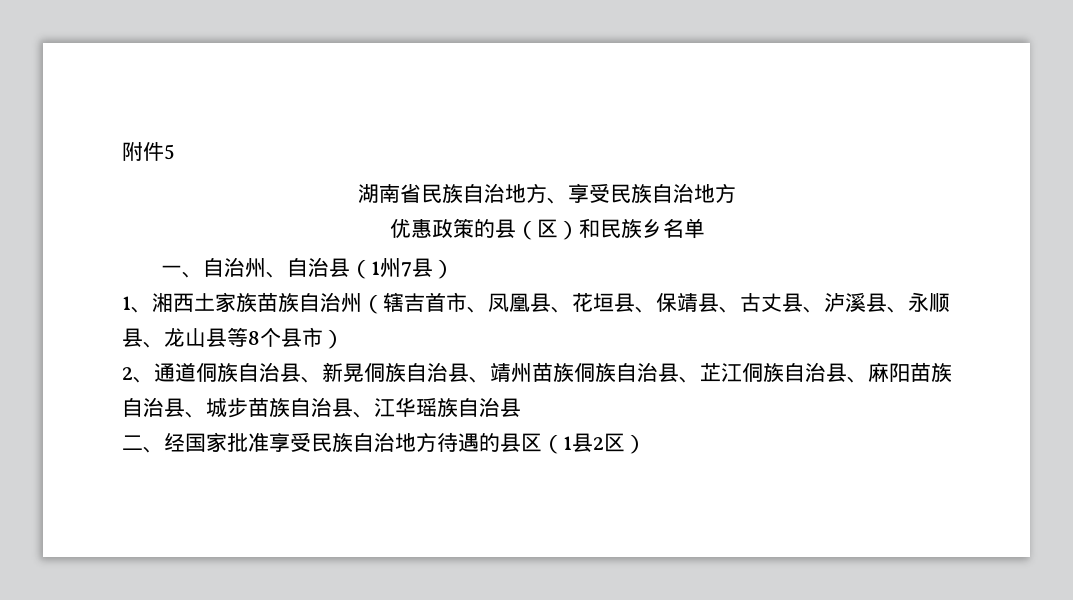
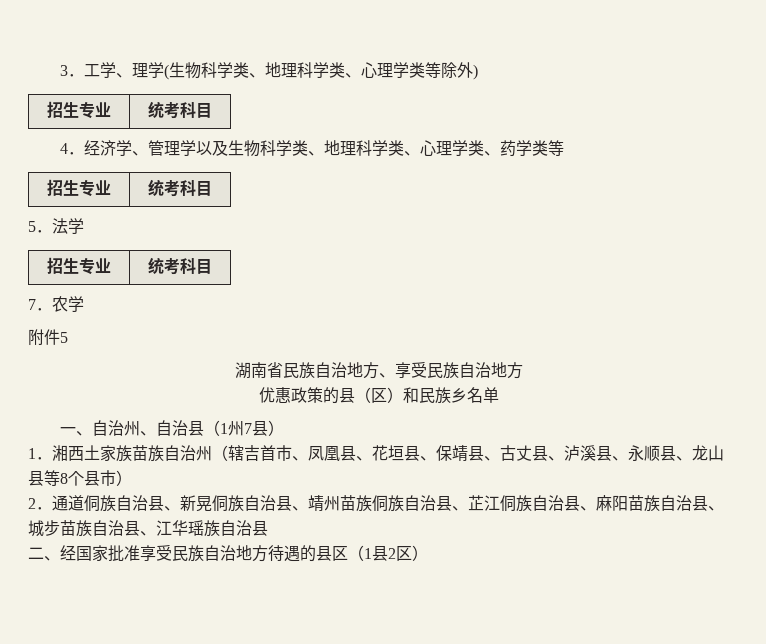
+ 3．工学、理学(生物科学类、地理科学类、心理学类等除外)
+ 招生专业 | 统考科目
+ 4．经济学、管理学以及生物科学类、地理科学类、心理学类、药学类等
+ 招生专业 | 统考科目
+ 5．法学
+ 招生专业 | 统考科目
+ 7．农学
- 1、湘西土家族苗族自治州（辖吉首市、凤凰县、花垣县、保靖县、古丈县、泸溪县、永顺县、龙山县等8个县市）
+ 1．湘西土家族苗族自治州（辖吉首市、凤凰县、花垣县、保靖县、古丈县、泸溪县、永顺县、龙山县等8个县市）
- 2、通道侗族自治县、新晃侗族自治县、靖州苗族侗族自治县、芷江侗族自治县、麻阳苗族自治县、城步苗族自治县、江华瑶族自治县
+ 2．通道侗族自治县、新晃侗族自治县、靖州苗族侗族自治县、芷江侗族自治县、麻阳苗族自治县、城步苗族自治县、江华瑶族自治县

